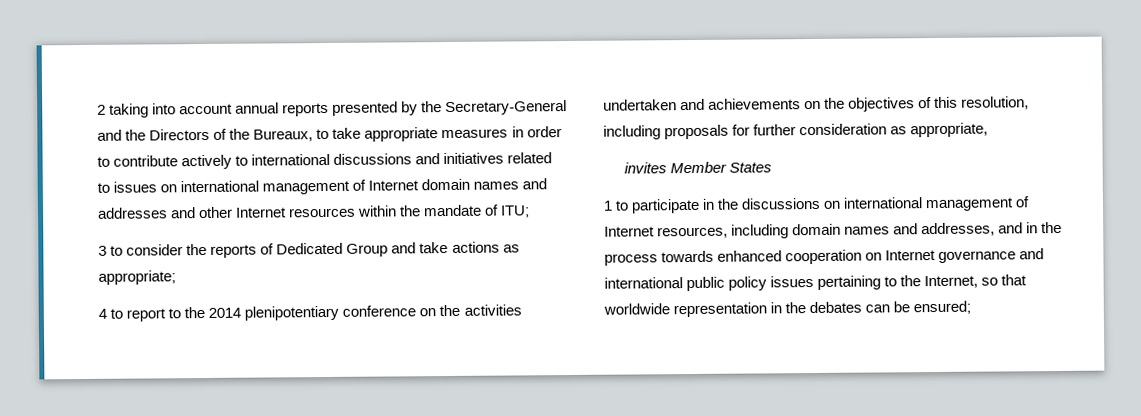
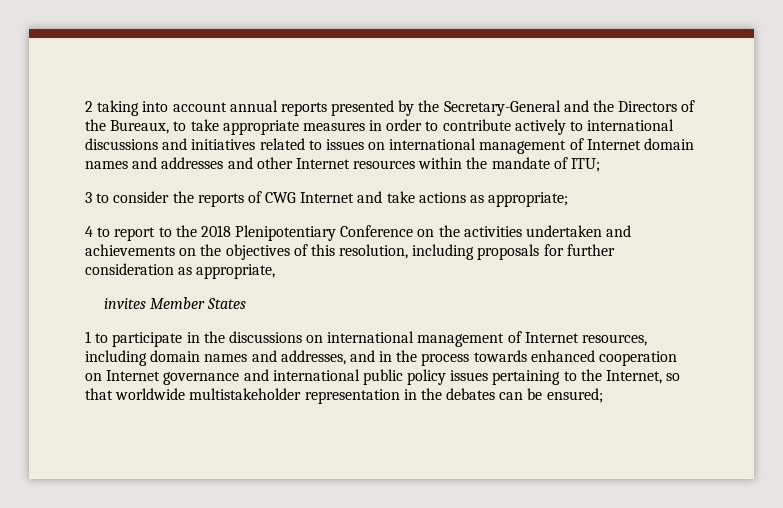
- 3 to consider the reports of Dedicated Group and take actions as appropriate;
+ 3 to consider the reports of CWG Internet and take actions as appropriate;
- 4 to report to the 2014 plenipotentiary conference on the activities undertaken and achievements on the objectives of this resolution, including proposals for further consideration as appropriate,
+ 4 to report to the 2018 Plenipotentiary Conference on the activities undertaken and achievements on the objectives of this resolution, including proposals for further consideration as appropriate,
- 1 to participate in the discussions on international management of Internet resources, including domain names and addresses, and in the process towards enhanced cooperation on Internet governance and international public policy issues pertaining to the Internet, so that worldwide representation in the debates can be ensured;
+ 1 to participate in the discussions on international management of Internet resources, including domain names and addresses, and in the process towards enhanced cooperation on Internet governance and international public policy issues pertaining to the Internet, so that worldwide multistakeholder representation in the debates can be ensured;

